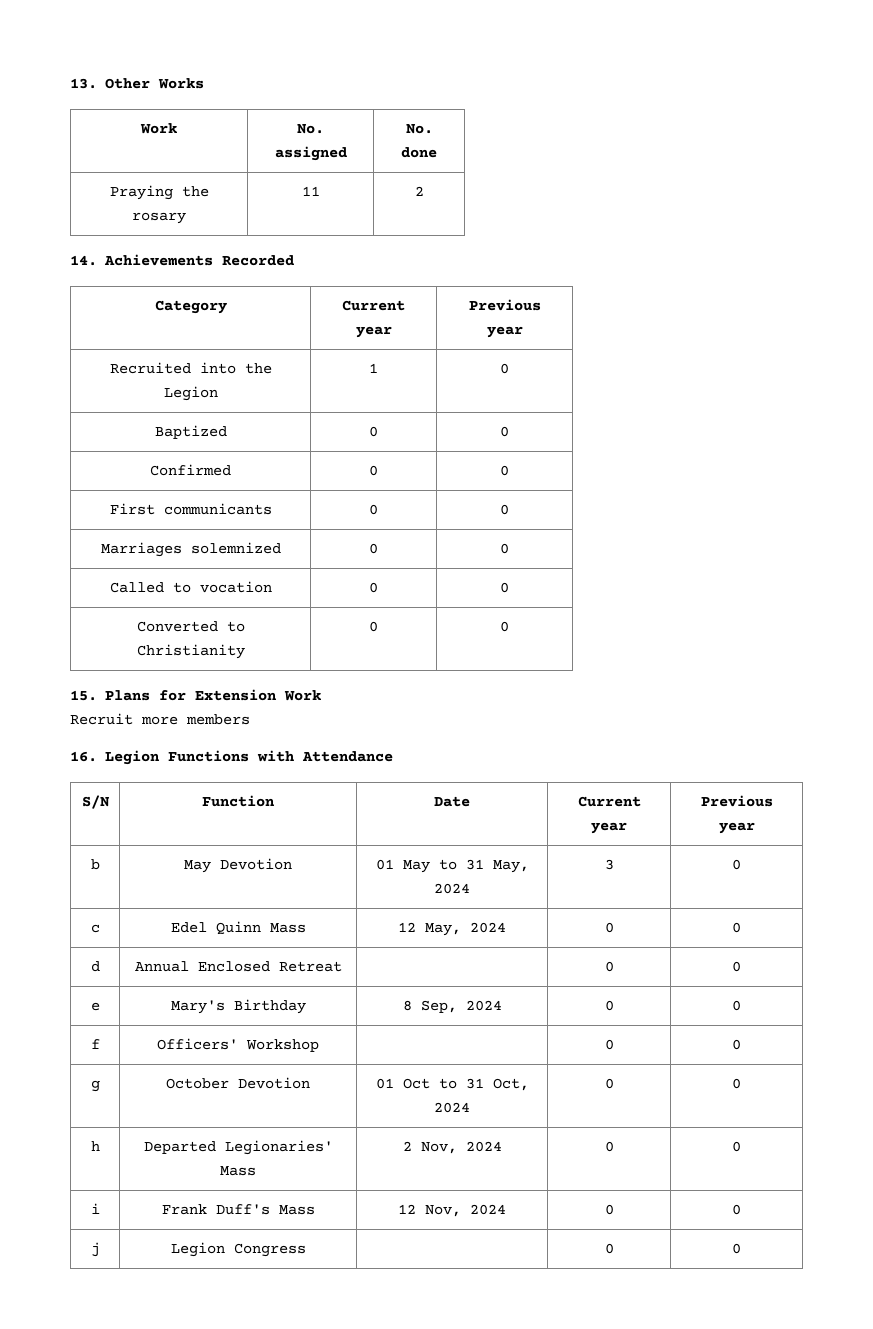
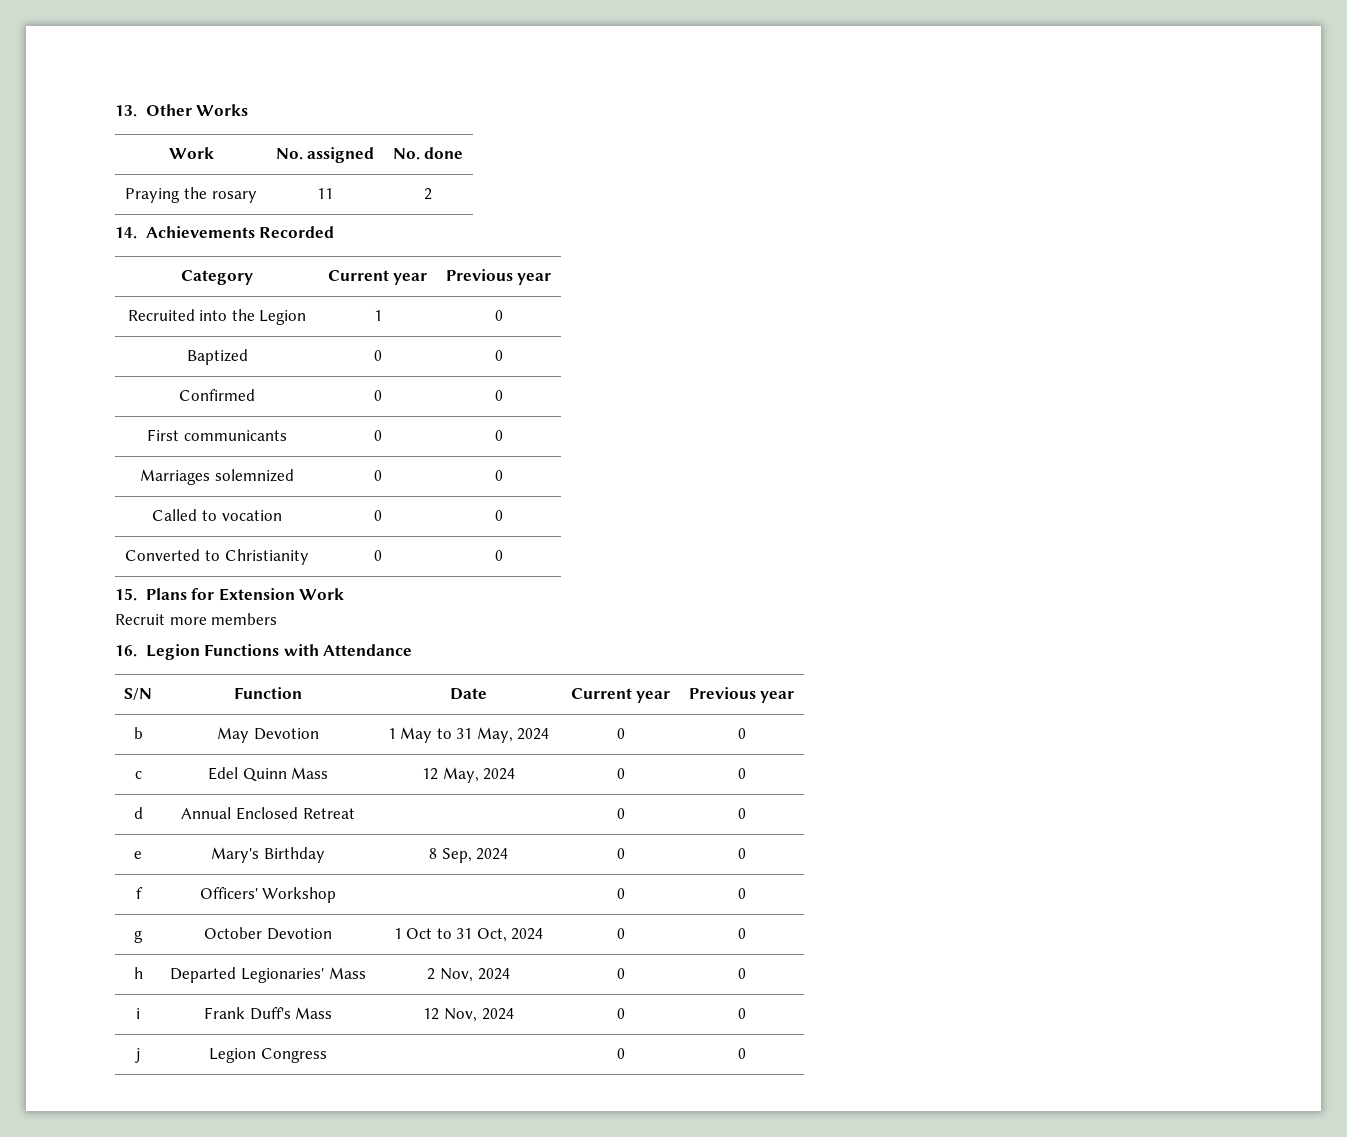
- b | May Devotion | 01 May to 31 May, 2024 | 3 | 0
+ b | May Devotion | 1 May to 31 May, 2024 | 0 | 0
- g | October Devotion | 01 Oct to 31 Oct, 2024 | 0 | 0
+ g | October Devotion | 1 Oct to 31 Oct, 2024 | 0 | 0

